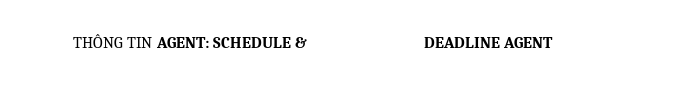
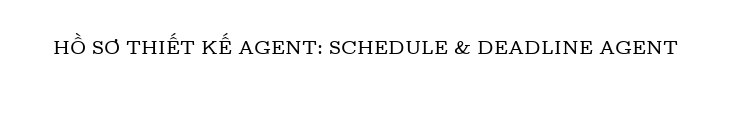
- THÔNG TIN AGENT: SCHEDULE & DEADLINE AGENT
+ HỒ SƠ THIẾT KẾ AGENT: SCHEDULE & DEADLINE AGENT

